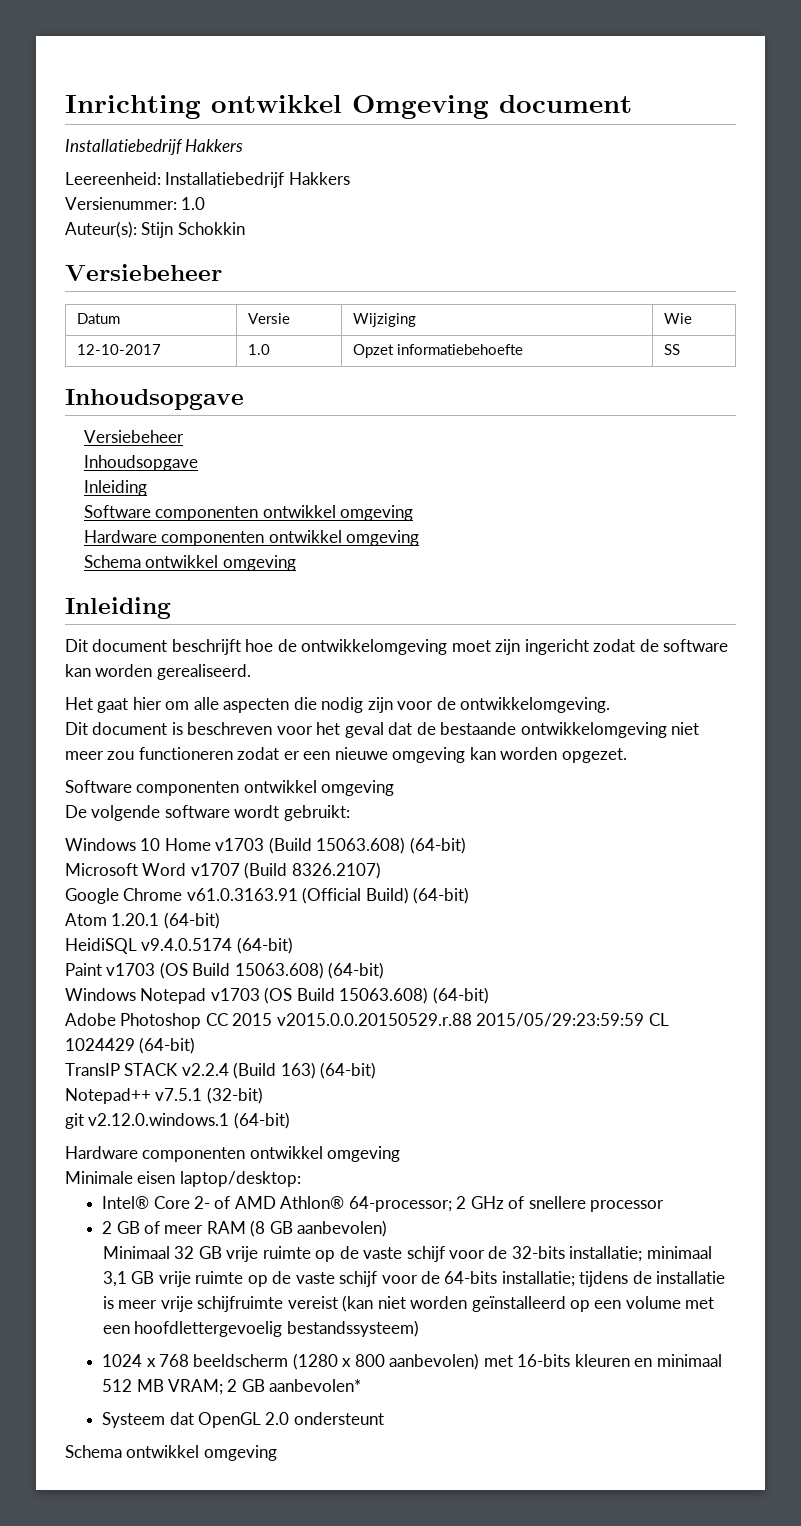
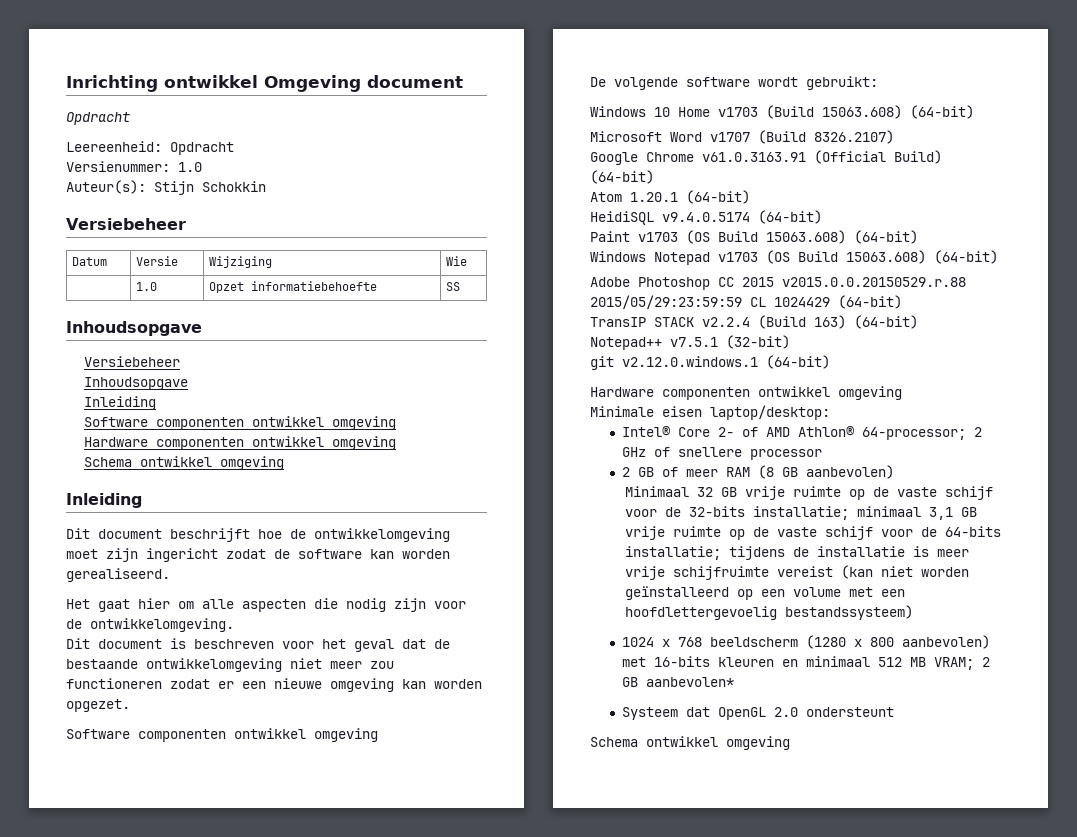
  Inrichting ontwikkel Omgeving document
- Installatiebedrijf Hakkers
+ Opdracht
- Leereenheid: Installatiebedrijf Hakkers
+ Leereenheid: Opdracht
- 12-10-2017 | 1.0 | Opzet informatiebehoefte | SS
+ | 1.0 | Opzet informatiebehoefte | SS

